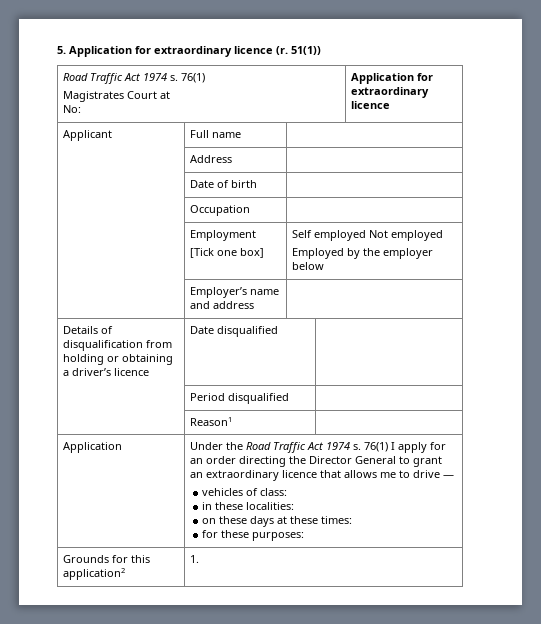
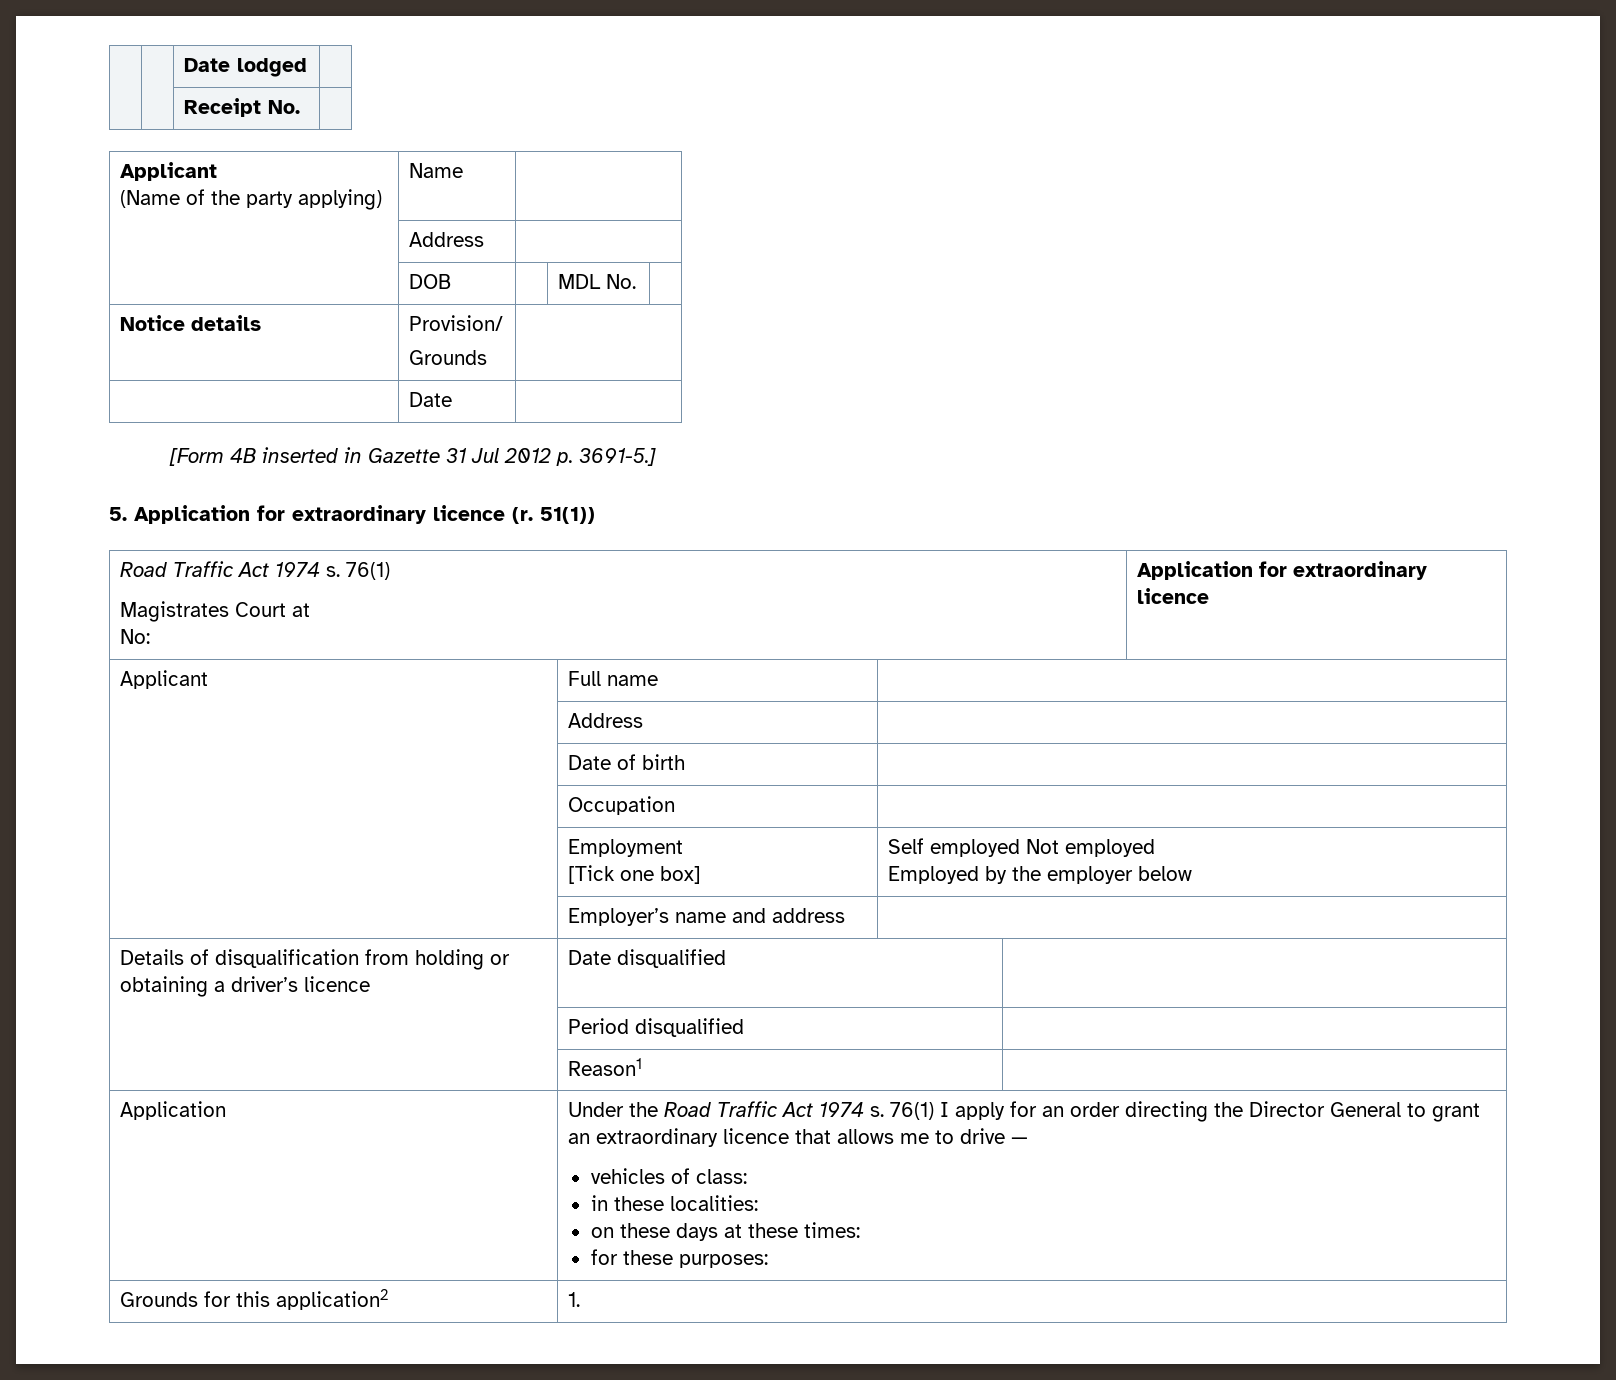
+ | | Date lodged |
+ | | Receipt No. |
+ Applicant
+ (Name of the party applying) | Name |
+ | Address |
+ | DOB | | MDL No. |
+ Notice details | Provision/
+ Grounds |
+ | Date |
+ [Form 4B inserted in Gazette 31 Jul 2012 p. 3691-5.]

